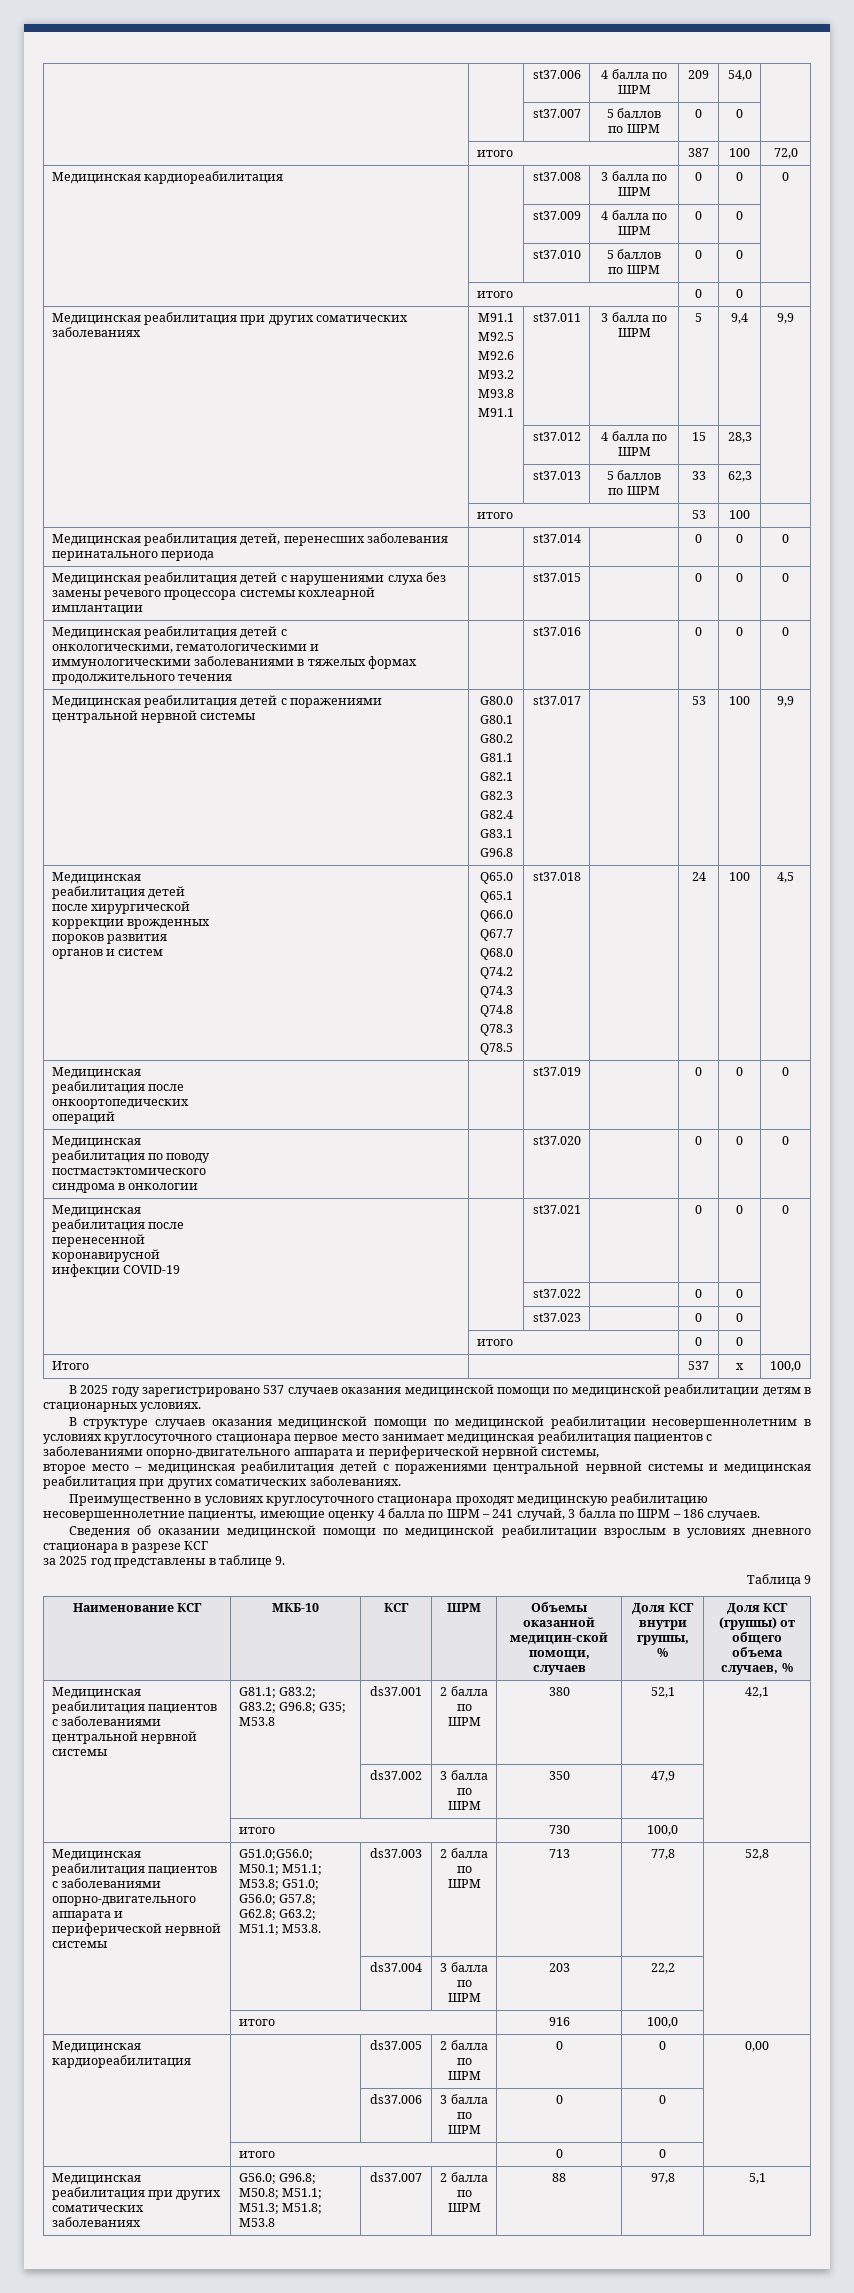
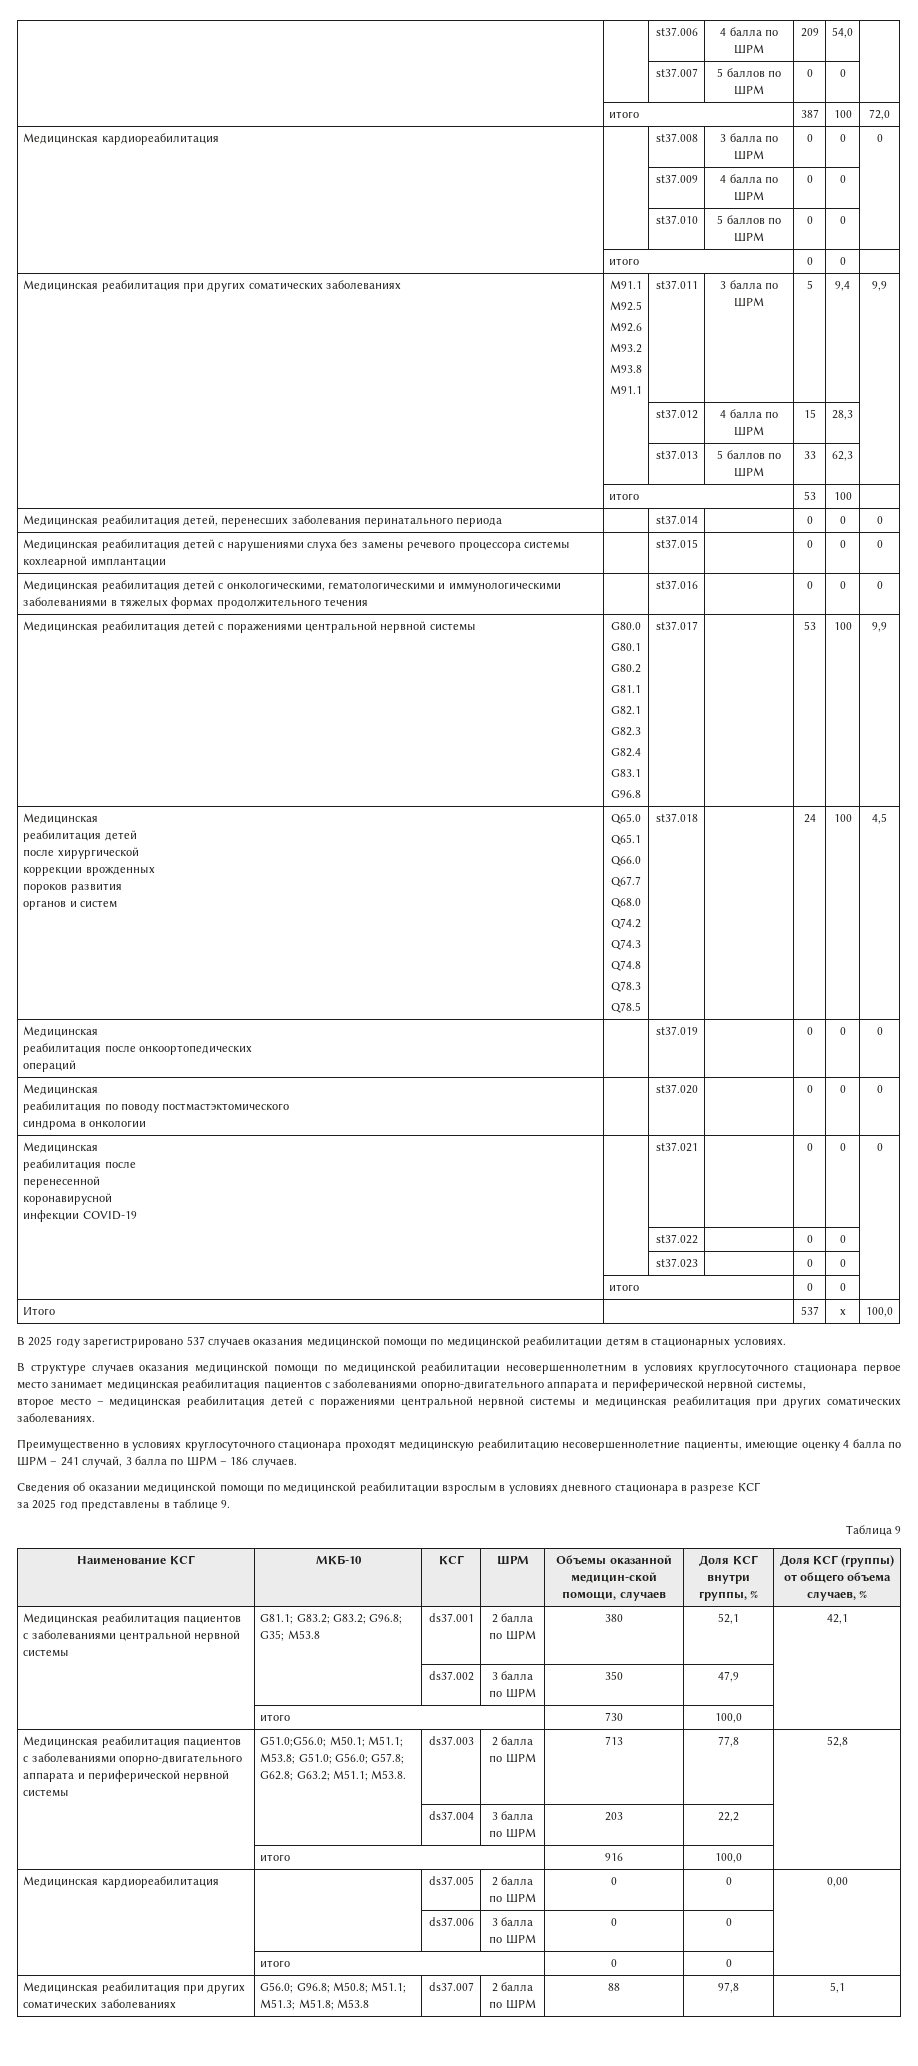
  Медицинская реабилитация детей с нарушениями слуха без замены речевого процессора системы кохлеарной имплантации | | st37.015 | | 0 | 0 | 0
- Медицинская реабилитация детей с
- онкологическими, гематологическими и иммунологическими заболеваниями в тяжелых формах продолжительного течения | | st37.016 | | 0 | 0 | 0
+ Медицинская реабилитация детей с онкологическими, гематологическими и иммунологическими заболеваниями в тяжелых формах продолжительного течения | | st37.016 | | 0 | 0 | 0
  Медицинская реабилитация детей с поражениями центральной нервной системы | G80.0
  G80.1
  G80.2
  G81.1
  G82.1
  G82.3
  G82.4
  G83.1
  G96.8 | st37.017 | | 53 | 100 | 9,9
  Медицинская
  реабилитация детей
  после хирургической
  коррекции врожденных
  пороков развития
  органов и систем | Q65.0
  Q65.1
  Q66.0
  Q67.7
  Q68.0
  Q74.2
  Q74.3
  Q74.8
  Q78.3
  Q78.5 | st37.018 | | 24 | 100 | 4,5
  Медицинская
- реабилитация после
- онкоортопедических
+ реабилитация после онкоортопедических
  операций | | st37.019 | | 0 | 0 | 0
  Медицинская
- реабилитация по поводу
- постмастэктомического
+ реабилитация по поводу постмастэктомического

